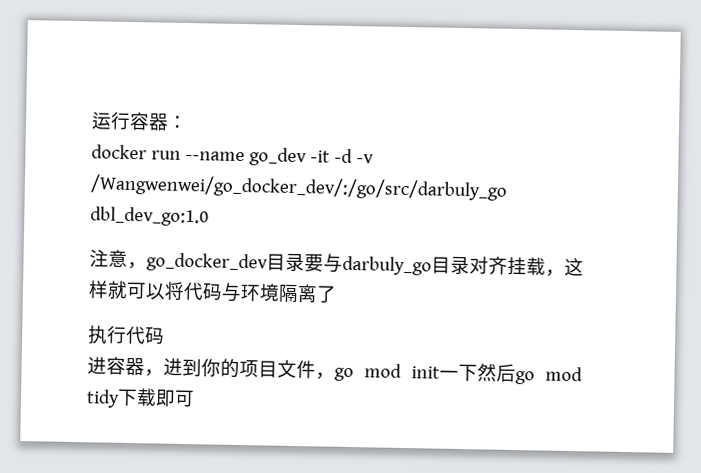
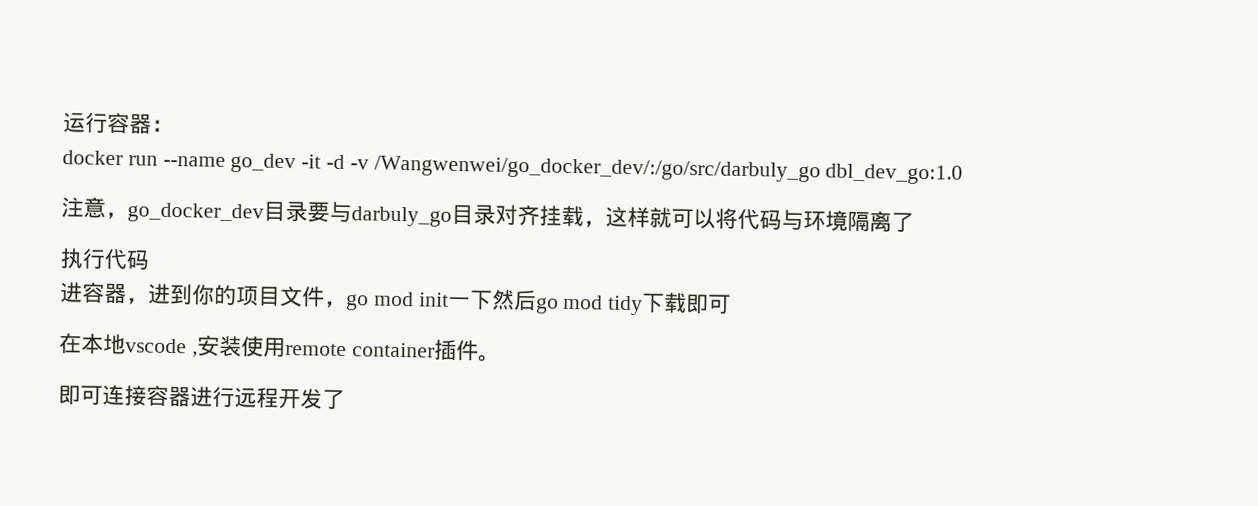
+ 在本地vscode ,安装使用remote container插件。
+ 即可连接容器进行远程开发了

